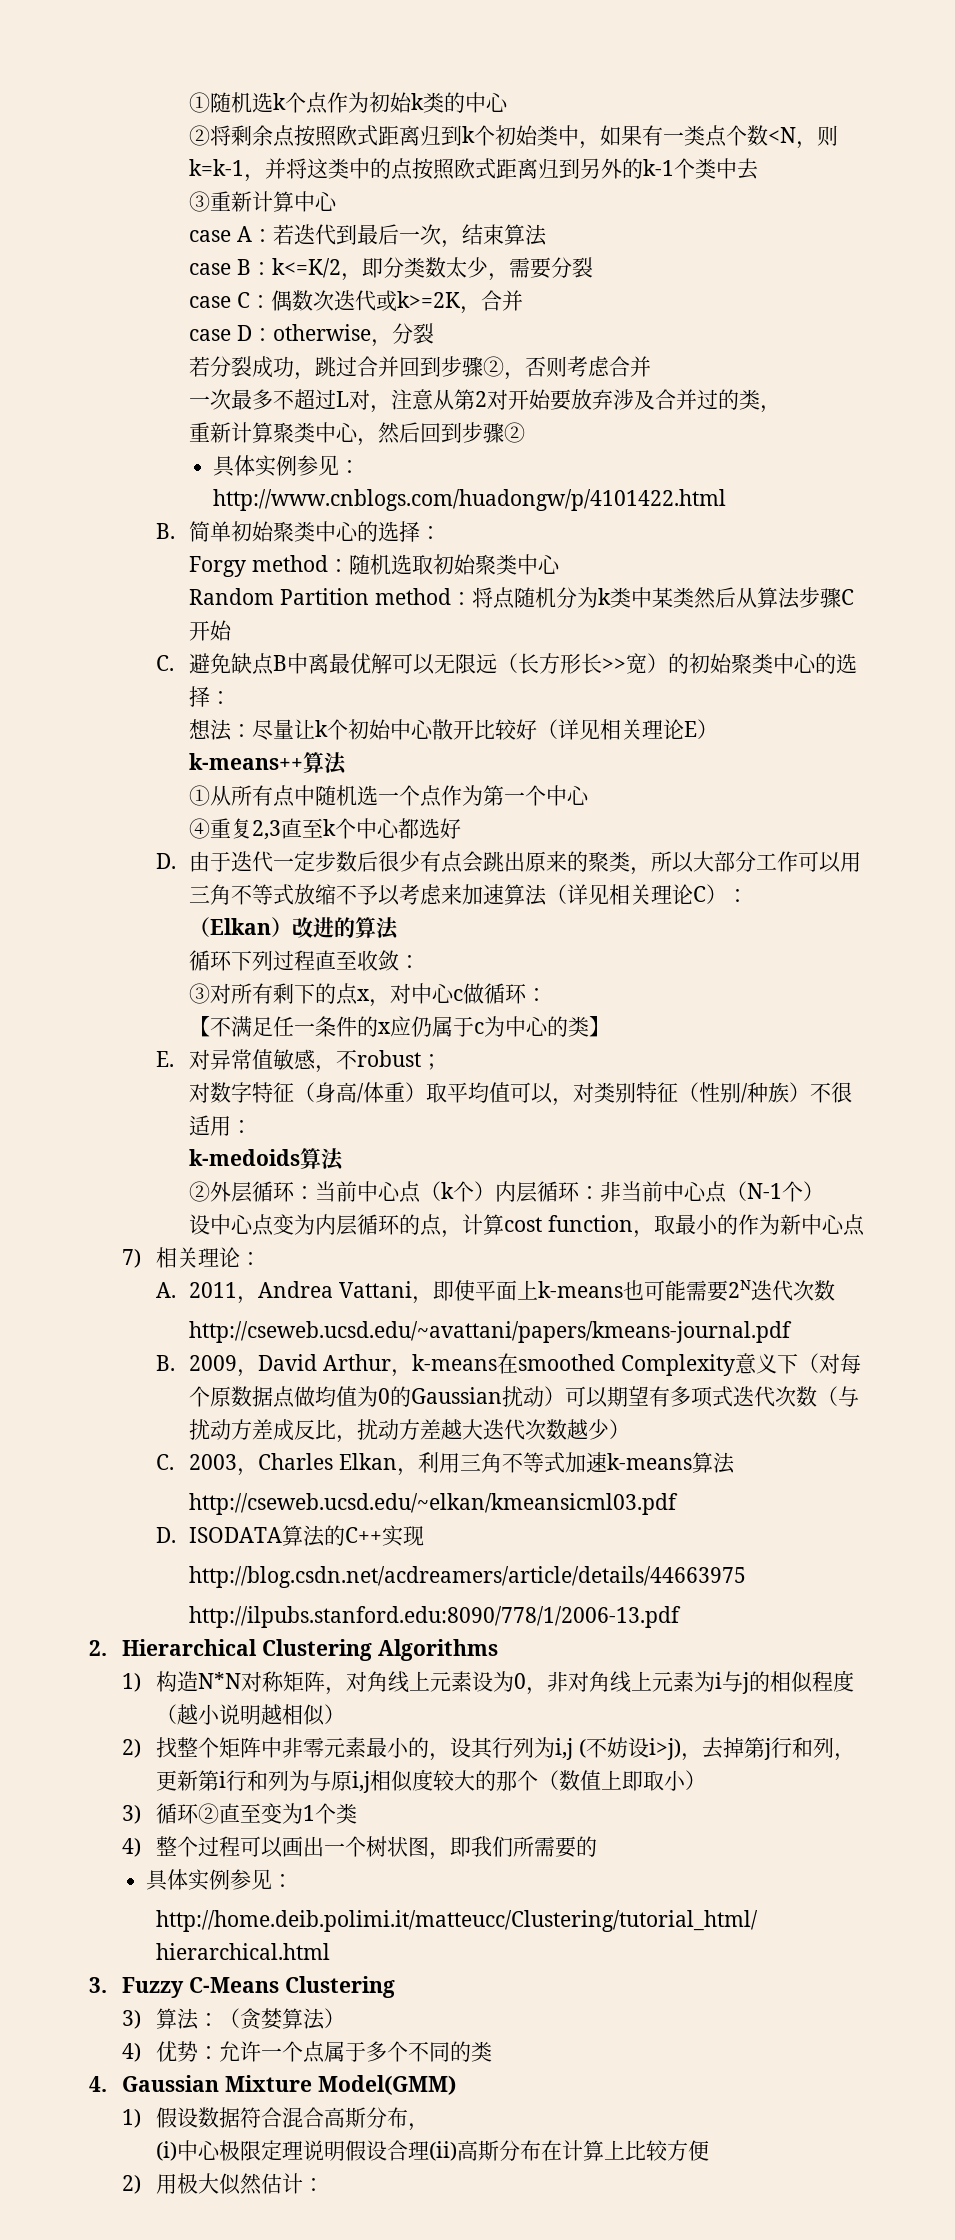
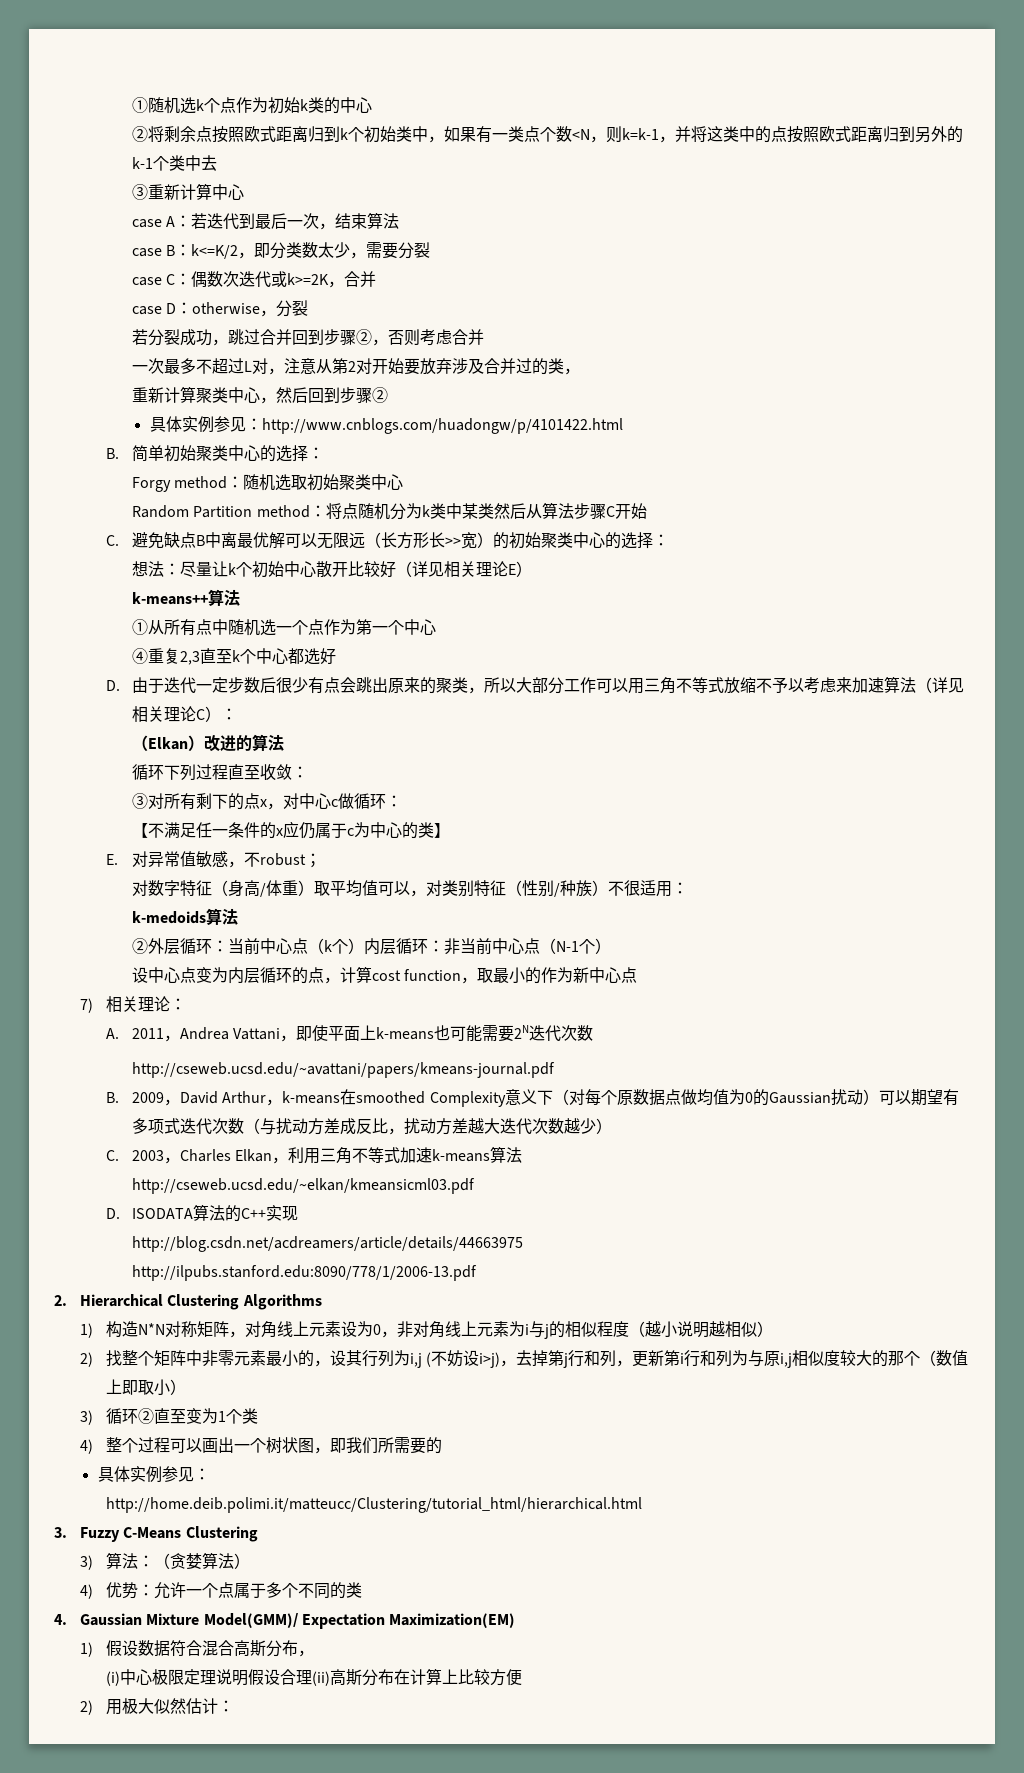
- 4. Gaussian Mixture Model(GMM)
+ 4. Gaussian Mixture Model(GMM)/ Expectation Maximization(EM)

